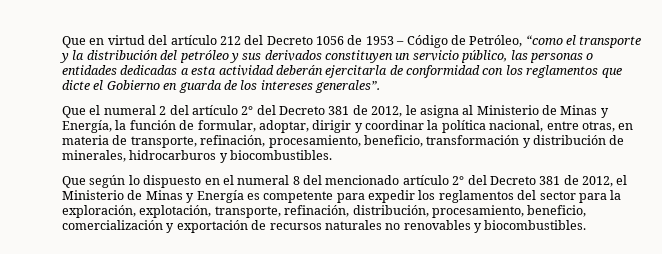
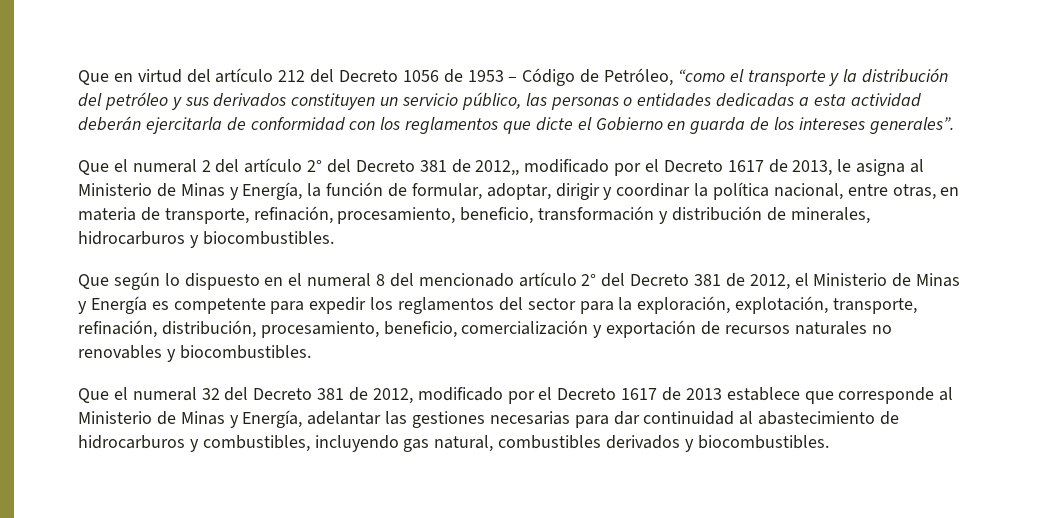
- Que el numeral 2 del artículo 2° del Decreto 381 de 2012, le asigna al Ministerio de Minas y Energía, la función de formular, adoptar, dirigir y coordinar la política nacional, entre otras, en materia de transporte, refinación, procesamiento, beneficio, transformación y distribución de minerales, hidrocarburos y biocombustibles.
+ Que el numeral 2 del artículo 2° del Decreto 381 de 2012,, modificado por el Decreto 1617 de 2013, le asigna al Ministerio de Minas y Energía, la función de formular, adoptar, dirigir y coordinar la política nacional, entre otras, en materia de transporte, refinación, procesamiento, beneficio, transformación y distribución de minerales, hidrocarburos y biocombustibles.
+ Que el numeral 32 del Decreto 381 de 2012, modificado por el Decreto 1617 de 2013 establece que corresponde al Ministerio de Minas y Energía, adelantar las gestiones necesarias para dar continuidad al abastecimiento de hidrocarburos y combustibles, incluyendo gas natural, combustibles derivados y biocombustibles.

